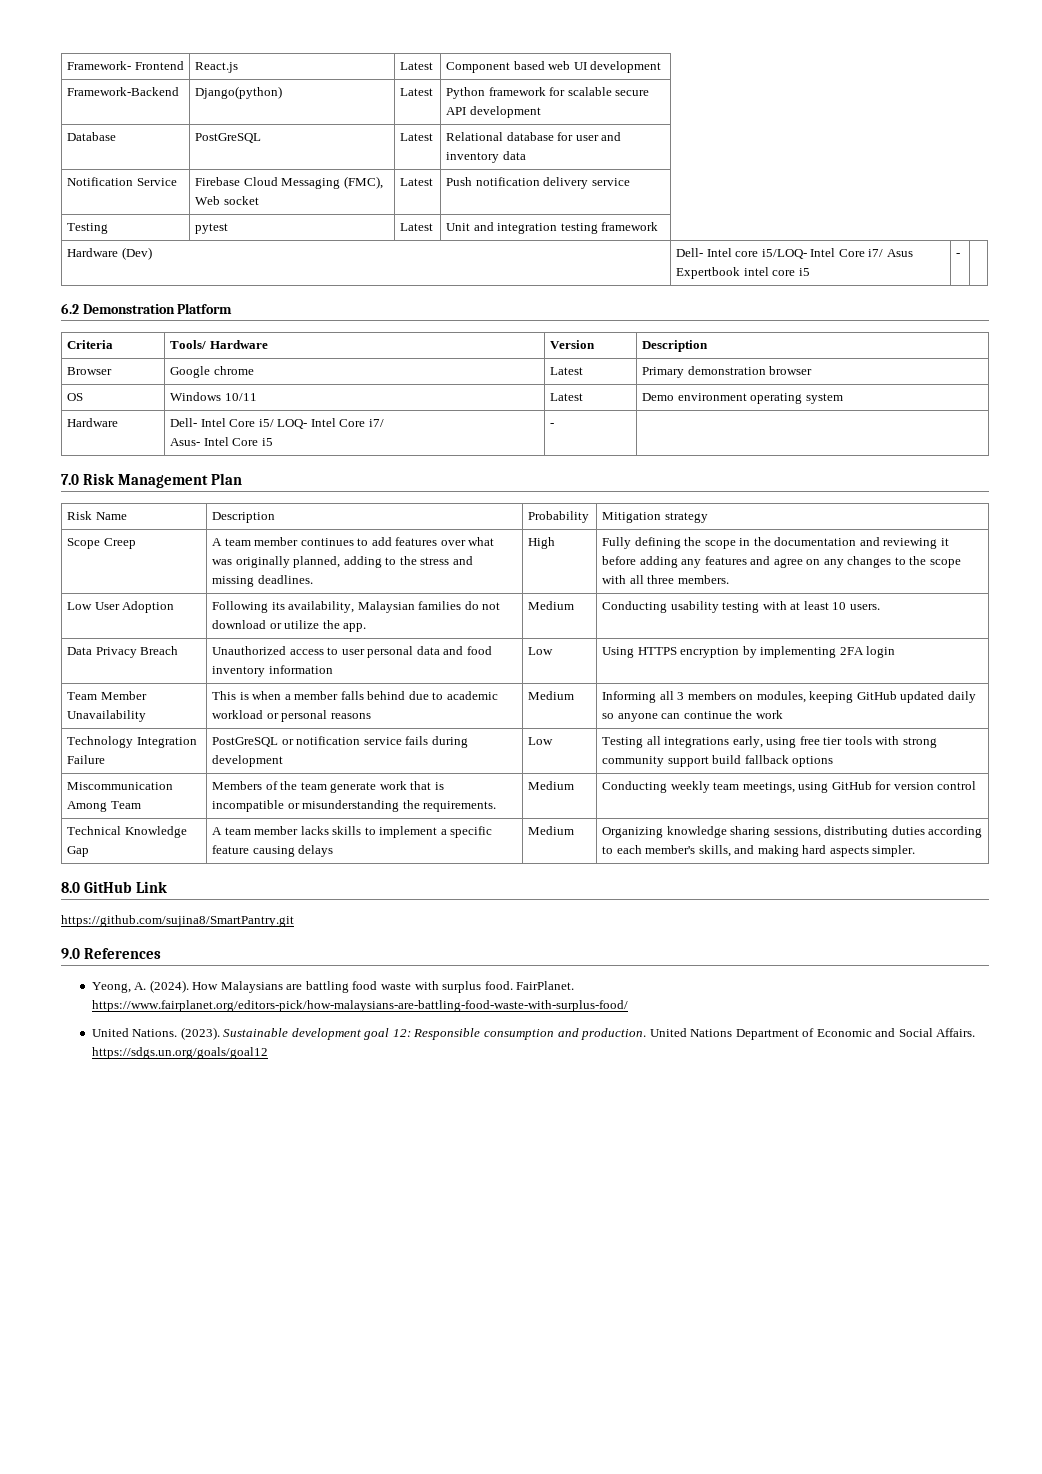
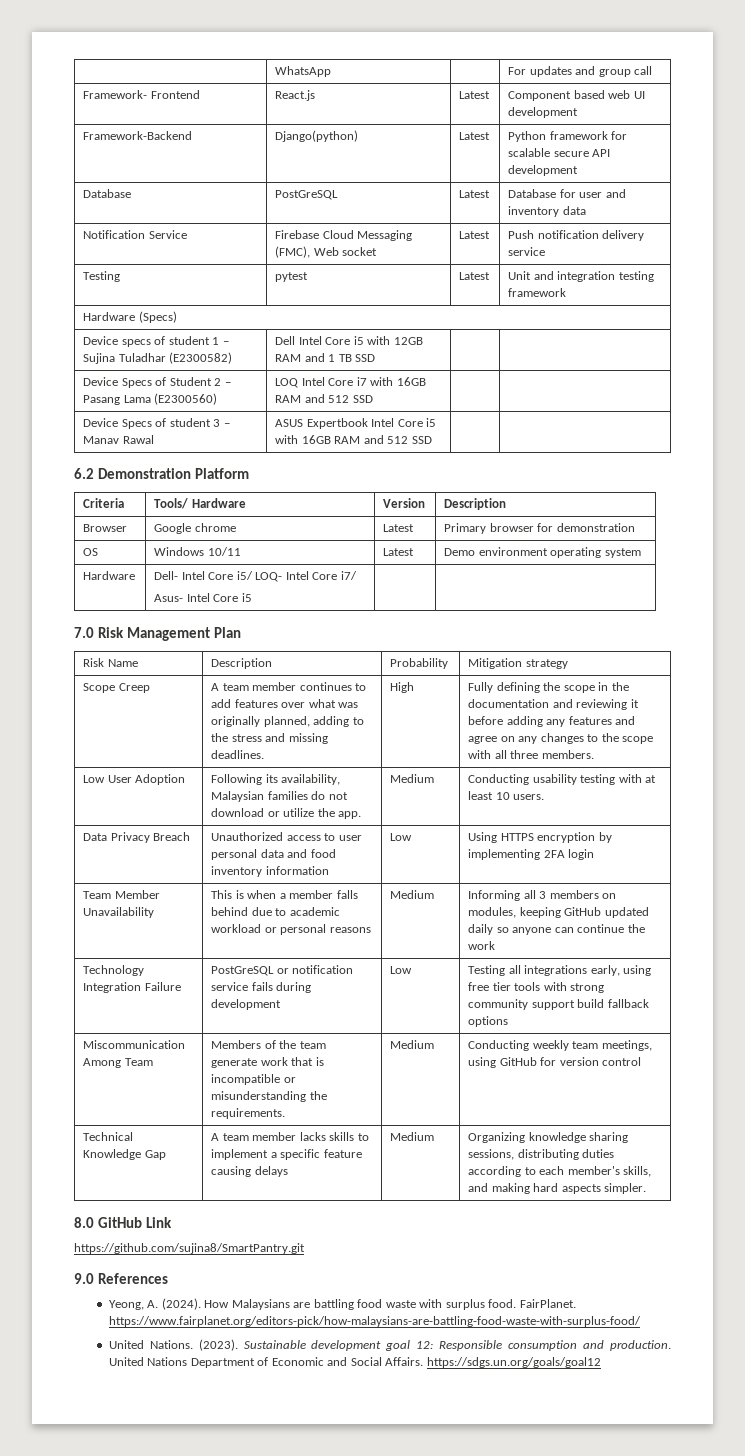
+ | WhatsApp | | For updates and group call
- Database | PostGreSQL | Latest | Relational database for user and inventory data
+ Database | PostGreSQL | Latest | Database for user and inventory data
- Hardware (Dev) | Dell- Intel core i5/LOQ- Intel Core i7/ Asus Expertbook intel core i5 | - |
+ Hardware (Specs)
+ Device specs of student 1 – Sujina Tuladhar (E2300582) | Dell Intel Core i5 with 12GB RAM and 1 TB SSD | |
+ Device Specs of Student 2 – Pasang Lama (E2300560) | LOQ Intel Core i7 with 16GB RAM and 512 SSD | |
+ Device Specs of student 3 – Manav Rawal | ASUS Expertbook Intel Core i5 with 16GB RAM and 512 SSD | |
- Browser | Google chrome | Latest | Primary demonstration browser
+ Browser | Google chrome | Latest | Primary browser for demonstration
  Hardware | Dell- Intel Core i5/ LOQ- Intel Core i7/
- Asus- Intel Core i5 | - |
+ Asus- Intel Core i5 | |

